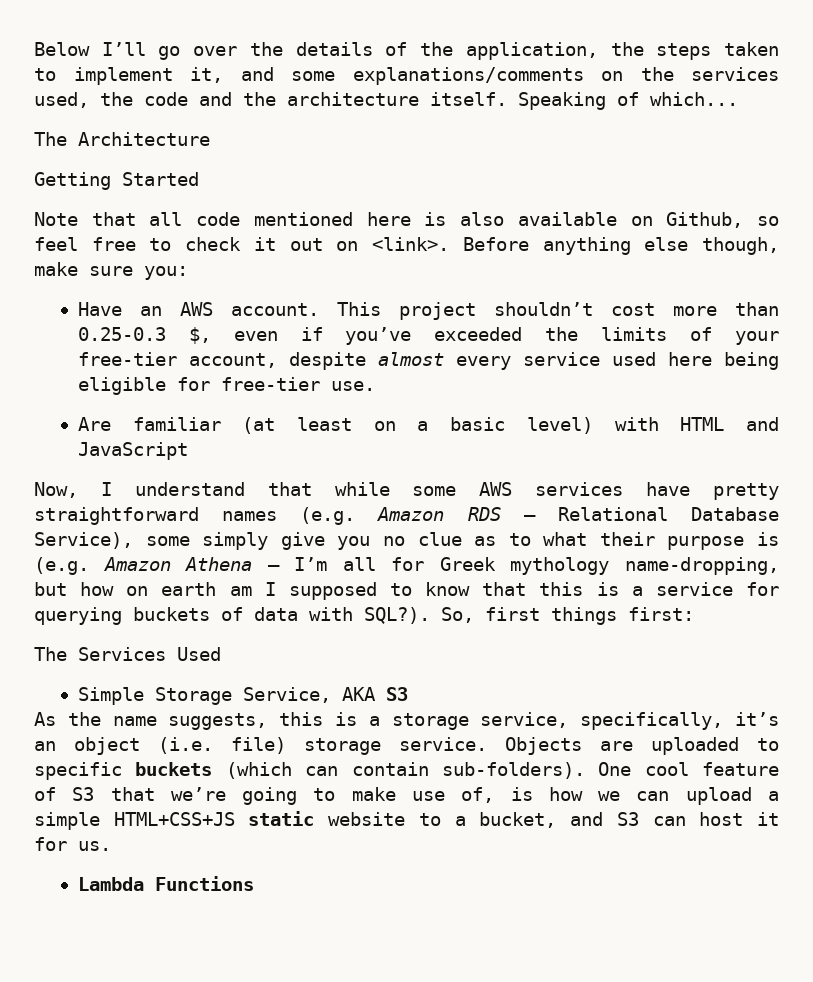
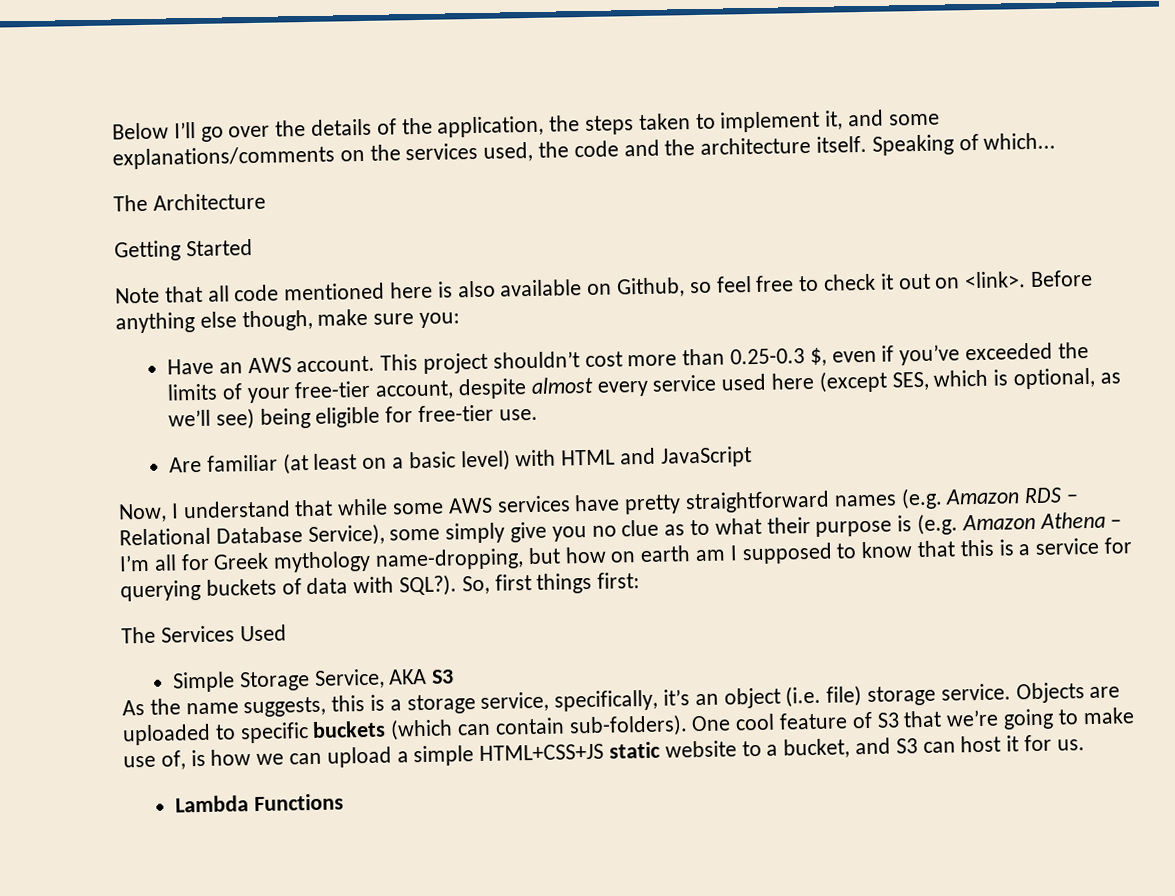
- This project shouldn’t cost more than 0.25-0.3 $, even if you’ve exceeded the limits of your free-tier account, despite almost every service used here being eligible for free-tier use.
+ This project shouldn’t cost more than 0.25-0.3 $, even if you’ve exceeded the limits of your free-tier account, despite almost every service used here (except SES, which is optional, as we’ll see) being eligible for free-tier use.

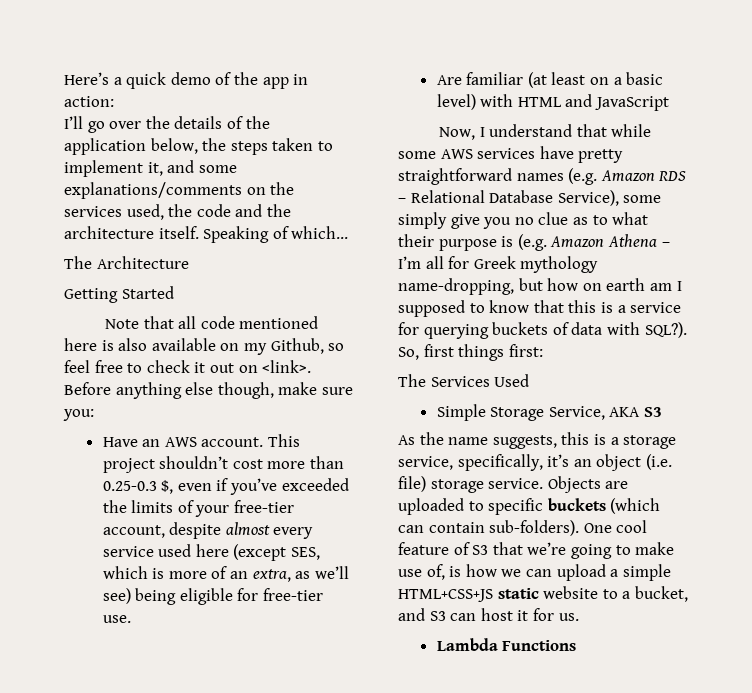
- Below I’ll go over the details of the application, the steps taken to implement it, and some explanations/comments on the services used, the code and the architecture itself.
+ Here’s a quick demo of the app in action:
+ I’ll go over the details of the application below, the steps taken to implement it, and some explanations/comments on the services used, the code and the architecture itself.
- Note that all code mentioned here is also available on Github, so feel free to check it out on <link>.
+ Note that all code mentioned here is also available on my Github, so feel free to check it out on <link>.
- This project shouldn’t cost more than 0.25-0.3 $, even if you’ve exceeded the limits of your free-tier account, despite almost every service used here (except SES, which is optional, as we’ll see) being eligible for free-tier use.
+ This project shouldn’t cost more than 0.25-0.3 $, even if you’ve exceeded the limits of your free-tier account, despite almost every service used here (except SES, which is more of an extra, as we’ll see) being eligible for free-tier use.

